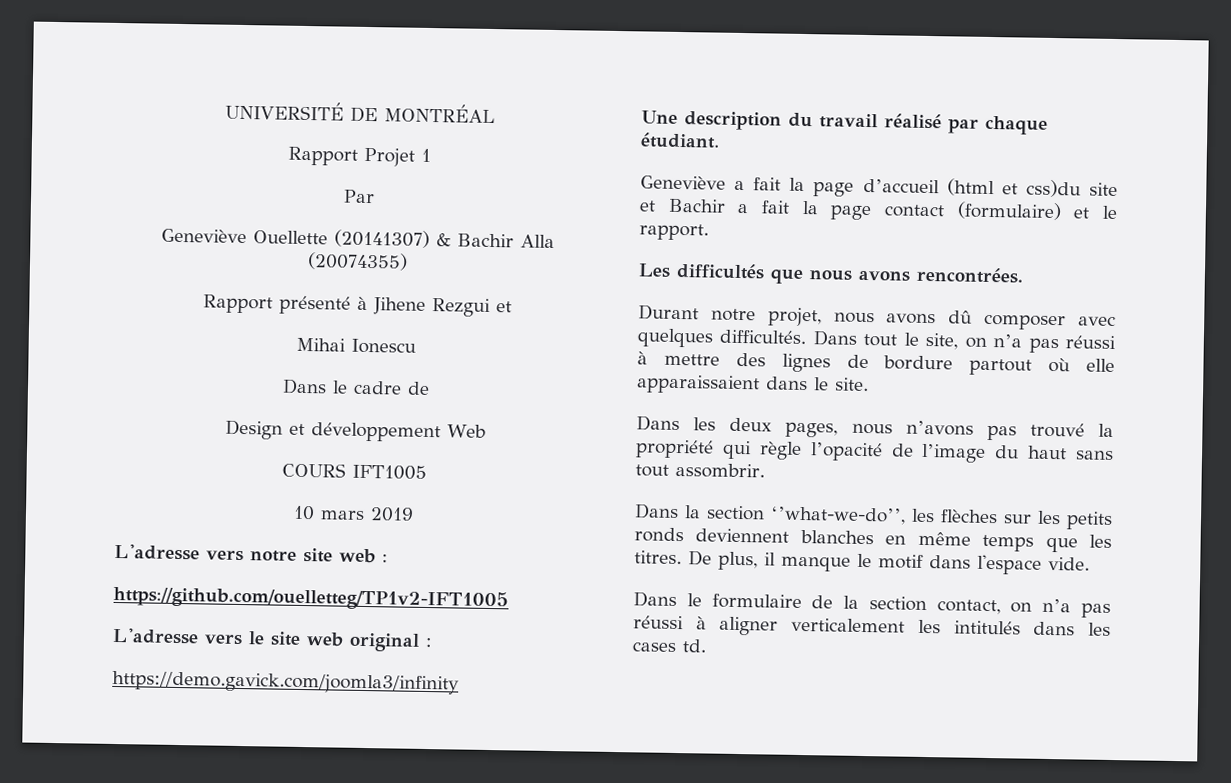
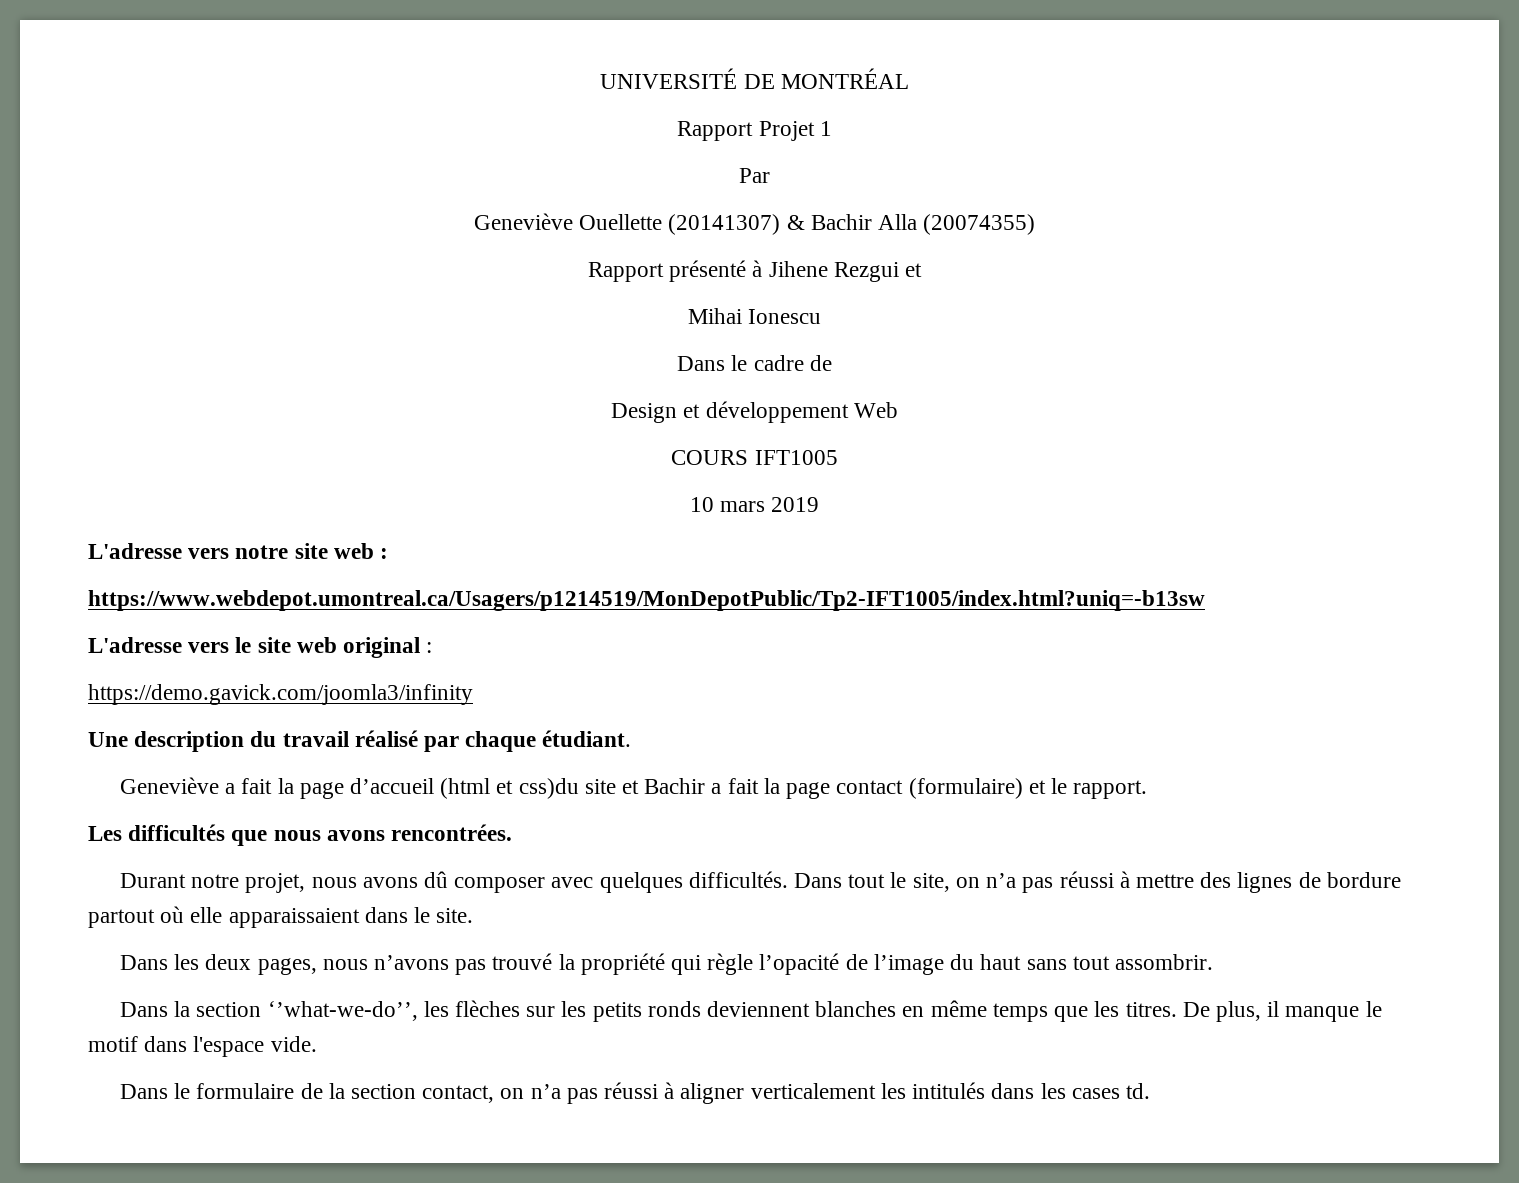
- https://github.com/ouelletteg/TP1v2-IFT1005
+ https://www.webdepot.umontreal.ca/Usagers/p1214519/MonDepotPublic/Tp2-IFT1005/index.html?uniq=-b13sw

